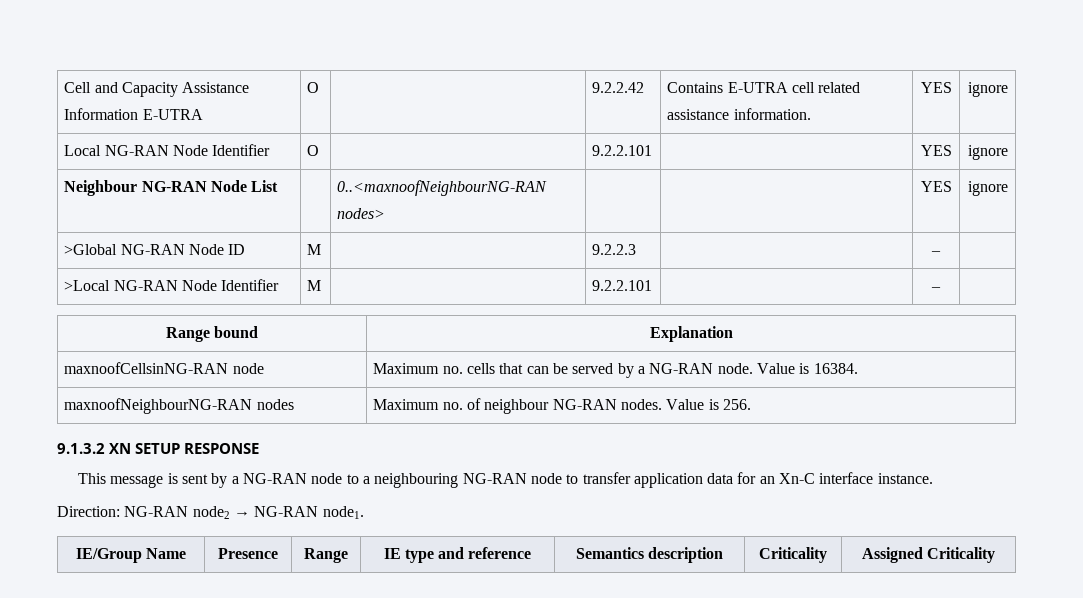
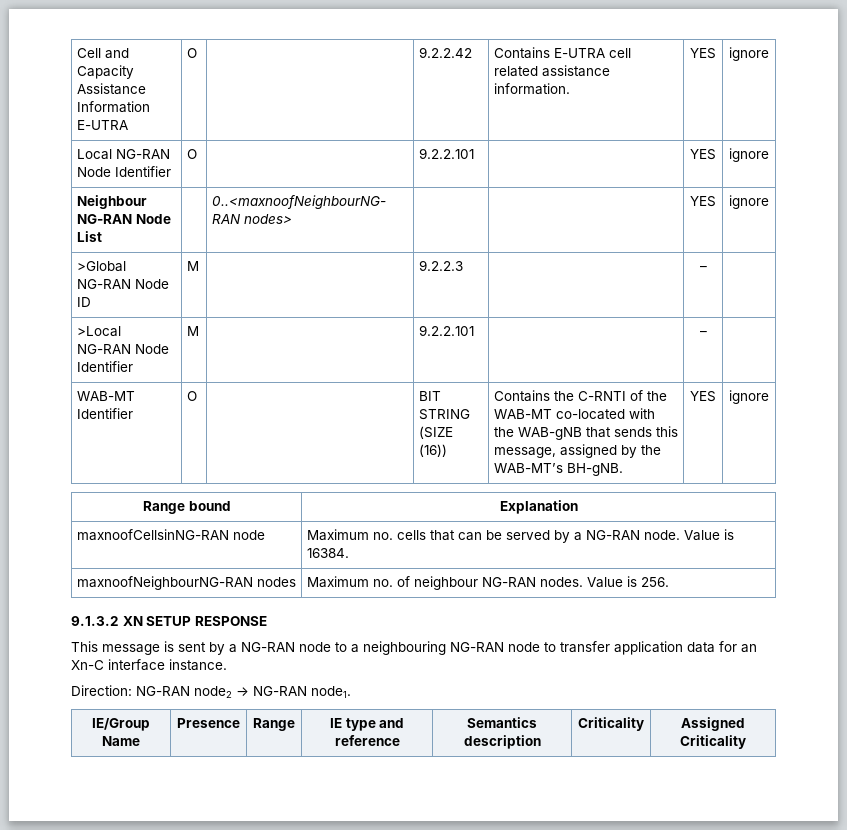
+ WAB-MT Identifier | O | | BIT STRING (SIZE (16)) | Contains the C-RNTI of the WAB-MT co-located with the WAB-gNB that sends this message, assigned by the WAB-MT’s BH-gNB. | YES | ignore

